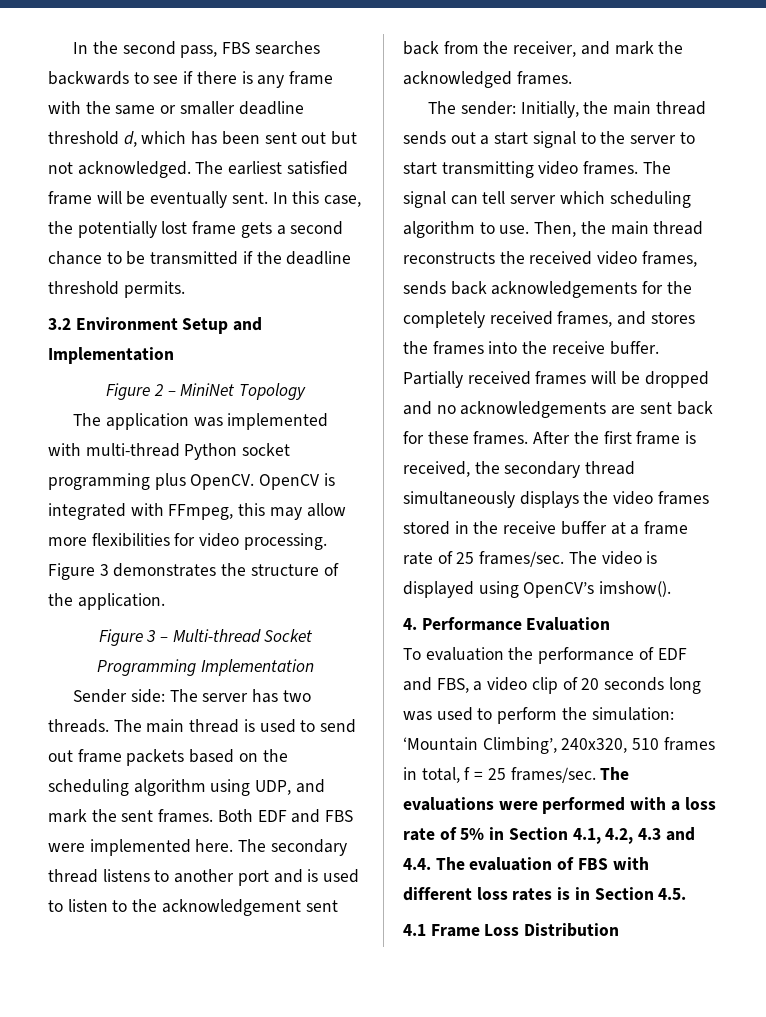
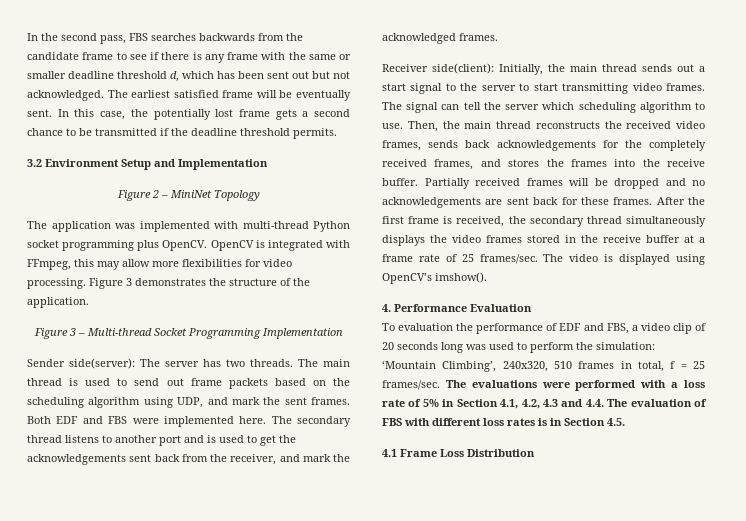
- In the second pass, FBS searches backwards to see if there is any frame with the same or smaller deadline threshold d, which has been sent out but not acknowledged.
+ In the second pass, FBS searches backwards from the candidate frame to see if there is any frame with the same or smaller deadline threshold d, which has been sent out but not acknowledged.
- Sender side: The server has two threads.
+ Sender side(server): The server has two threads.
- The secondary thread listens to another port and is used to listen to the acknowledgement sent back from the receiver, and mark the acknowledged frames.
+ The secondary thread listens to another port and is used to get the acknowledgements sent back from the receiver, and mark the acknowledged frames.
- The sender: Initially, the main thread sends out a start signal to the server to start transmitting video frames.
+ Receiver side(client): Initially, the main thread sends out a start signal to the server to start transmitting video frames.
- The signal can tell server which scheduling algorithm to use.
+ The signal can tell the server which scheduling algorithm to use.

